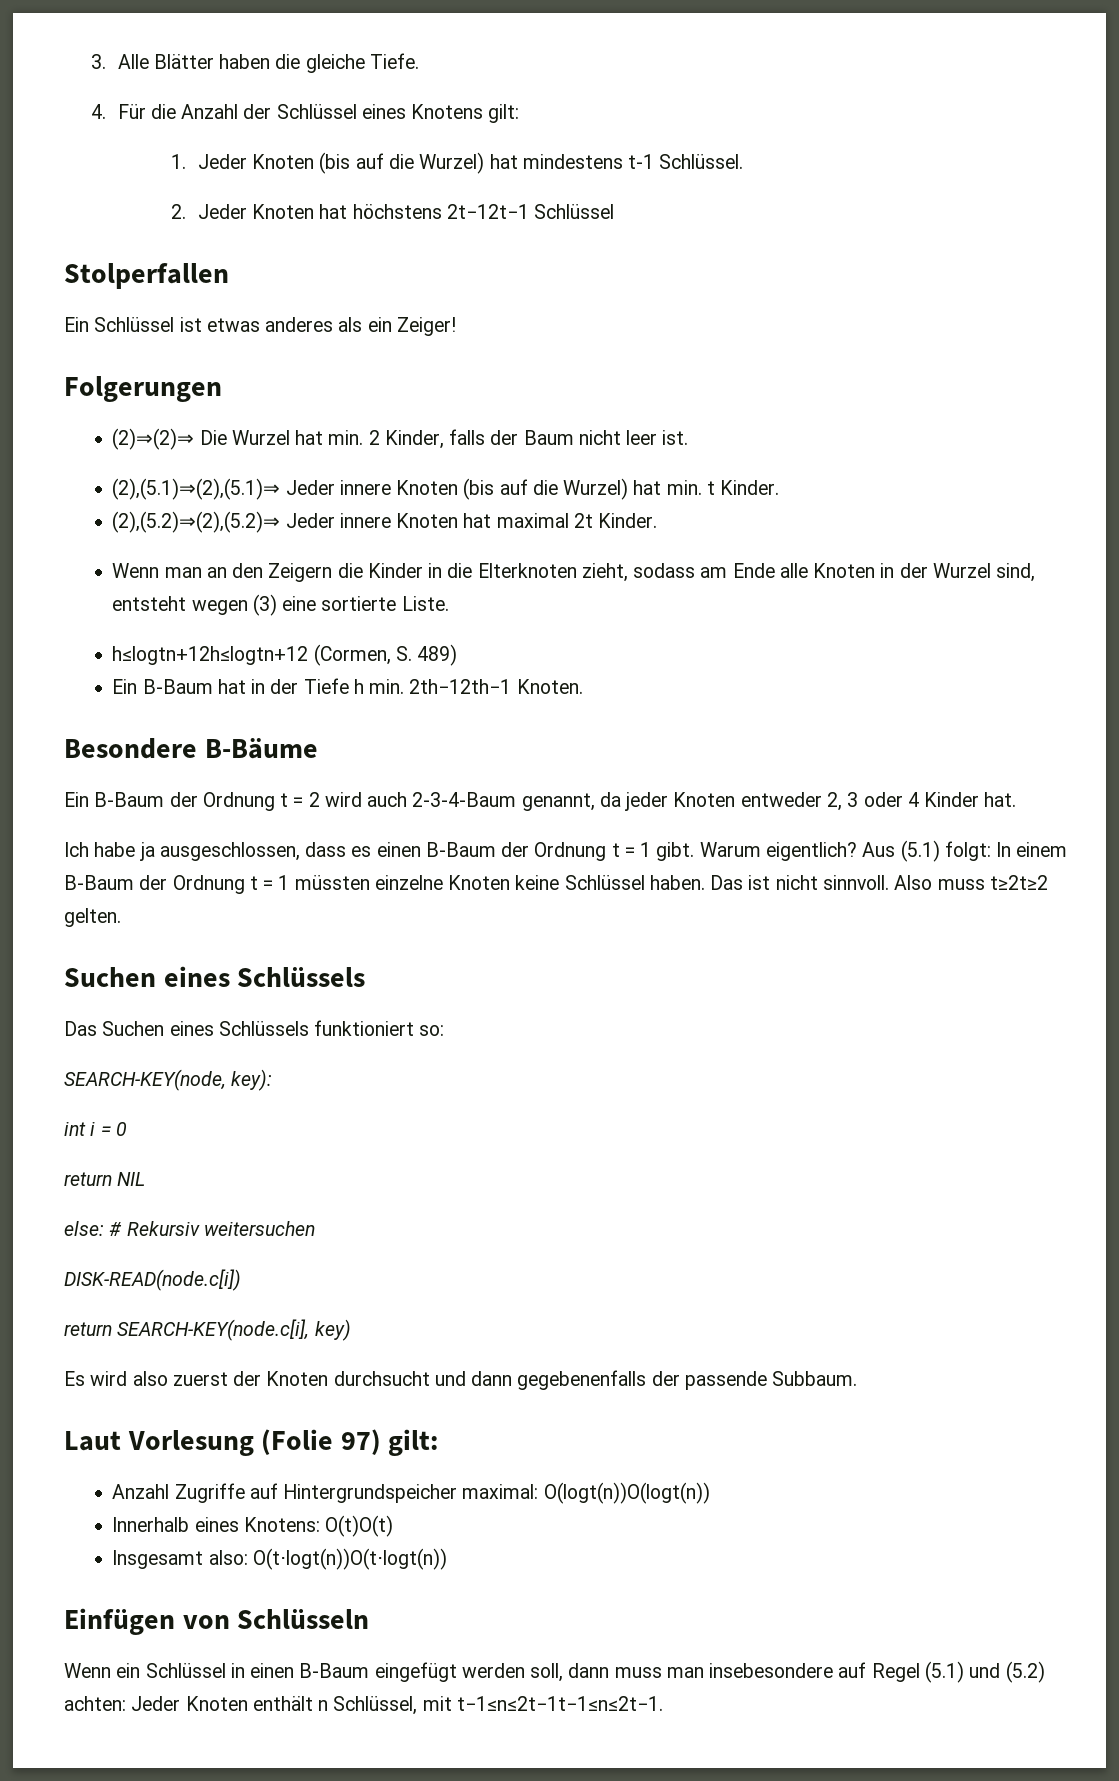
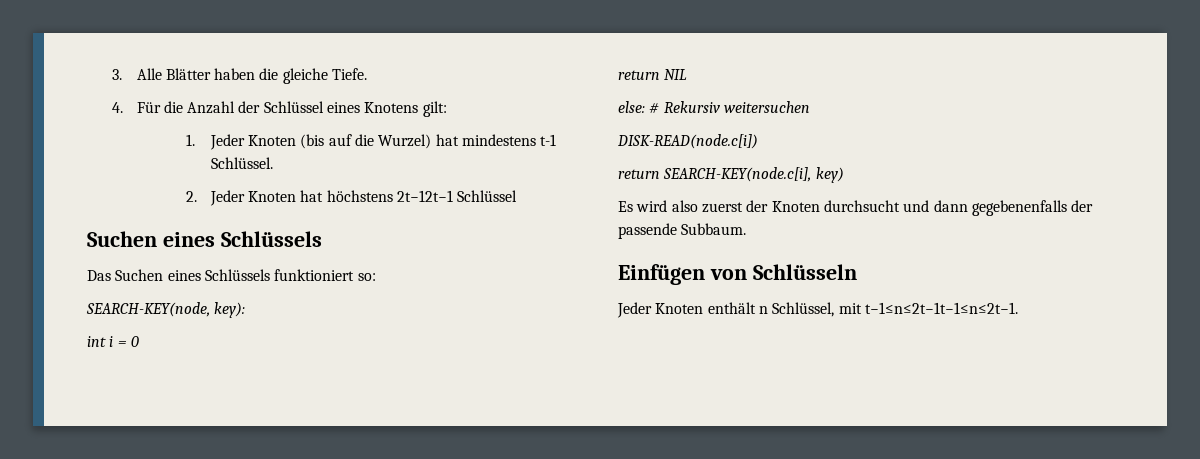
- Stolperfallen
- Ein Schlüssel ist etwas anderes als ein Zeiger!
- Folgerungen
- (2)⇒(2)⇒ Die Wurzel hat min. 2 Kinder, falls der Baum nicht leer ist.
- (2),(5.1)⇒(2),(5.1)⇒ Jeder innere Knoten (bis auf die Wurzel) hat min. t Kinder.
- (2),(5.2)⇒(2),(5.2)⇒ Jeder innere Knoten hat maximal 2t Kinder.
- Wenn man an den Zeigern die Kinder in die Elterknoten zieht, sodass am Ende alle Knoten in der Wurzel sind, entsteht wegen (3) eine sortierte Liste.
- h≤logtn+12h≤logtn+12 (Cormen, S. 489)
- Ein B-Baum hat in der Tiefe h min. 2th−12th−1 Knoten.
- Besondere B-Bäume
- Ein B-Baum der Ordnung t = 2 wird auch 2-3-4-Baum genannt, da jeder Knoten entweder 2, 3 oder 4 Kinder hat.
- Ich habe ja ausgeschlossen, dass es einen B-Baum der Ordnung t = 1 gibt. Warum eigentlich? Aus (5.1) folgt: In einem B-Baum der Ordnung t = 1 müssten einzelne Knoten keine Schlüssel haben. Das ist nicht sinnvoll. Also muss t≥2t≥2 gelten.
- Laut Vorlesung (Folie 97) gilt:
- Anzahl Zugriffe auf Hintergrundspeicher maximal: O(logt(n))O(logt(n))
- Innerhalb eines Knotens: O(t)O(t)
- Insgesamt also: O(t⋅logt(n))O(t⋅logt(n))
  Einfügen von Schlüsseln
- Wenn ein Schlüssel in einen B-Baum eingefügt werden soll, dann muss man insebesondere auf Regel (5.1) und (5.2) achten: Jeder Knoten enthält n Schlüssel, mit t−1≤n≤2t−1t−1≤n≤2t−1.
+ Jeder Knoten enthält n Schlüssel, mit t−1≤n≤2t−1t−1≤n≤2t−1.

